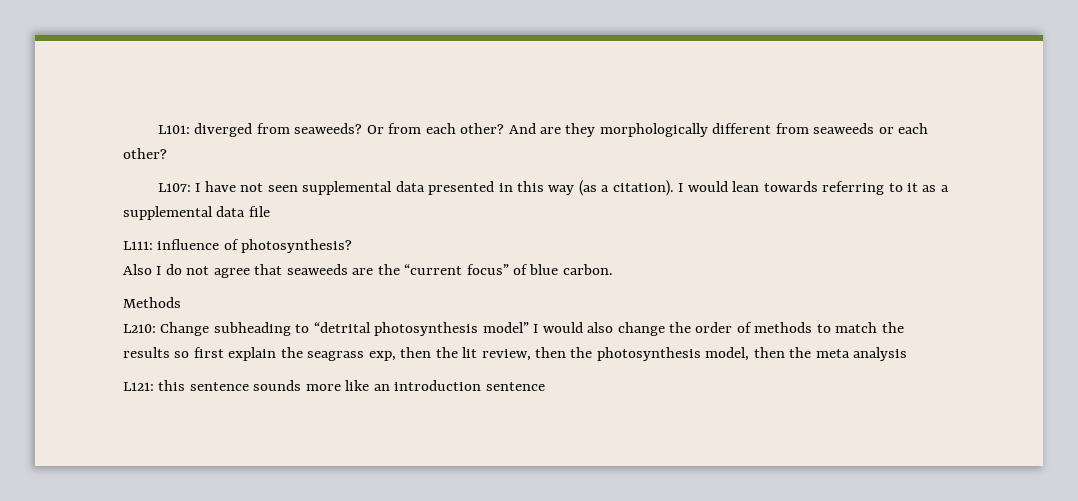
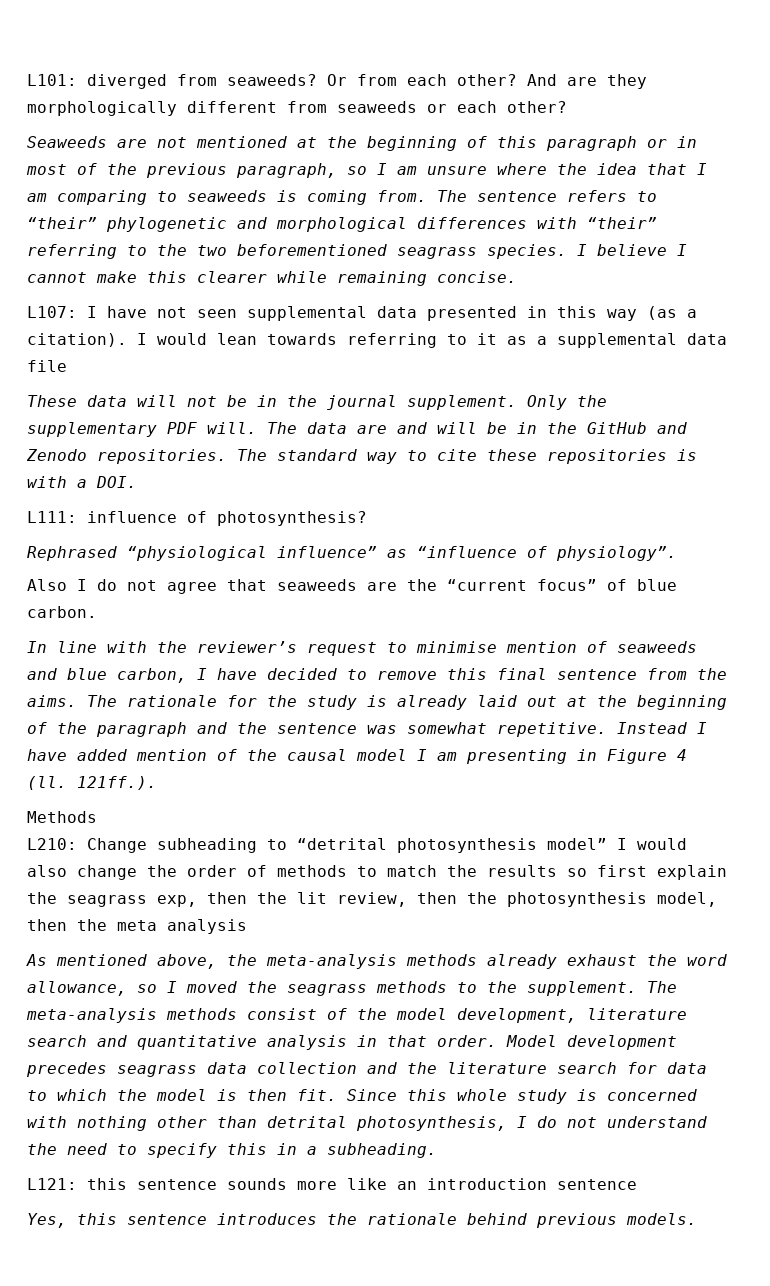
+ Seaweeds are not mentioned at the beginning of this paragraph or in most of the previous paragraph, so I am unsure where the idea that I am comparing to seaweeds is coming from. The sentence refers to “their” phylogenetic and morphological differences with “their” referring to the two beforementioned seagrass species. I believe I cannot make this clearer while remaining concise.
+ These data will not be in the journal supplement. Only the supplementary PDF will. The data are and will be in the GitHub and Zenodo repositories. The standard way to cite these repositories is with a DOI.
  L111: influence of photosynthesis?
+ Rephrased “physiological influence” as “influence of physiology”.
+ In line with the reviewer’s request to minimise mention of seaweeds and blue carbon, I have decided to remove this final sentence from the aims. The rationale for the study is already laid out at the beginning of the paragraph and the sentence was somewhat repetitive. Instead I have added mention of the causal model I am presenting in Figure 4 (ll. 121ff.).
+ As mentioned above, the meta-analysis methods already exhaust the word allowance, so I moved the seagrass methods to the supplement. The meta-analysis methods consist of the model development, literature search and quantitative analysis in that order. Model development precedes seagrass data collection and the literature search for data to which the model is then fit. Since this whole study is concerned with nothing other than detrital photosynthesis, I do not understand the need to specify this in a subheading.
+ Yes, this sentence introduces the rationale behind previous models.

